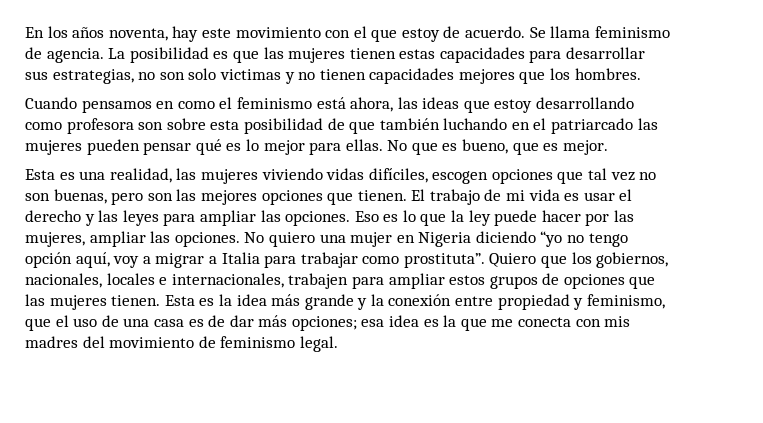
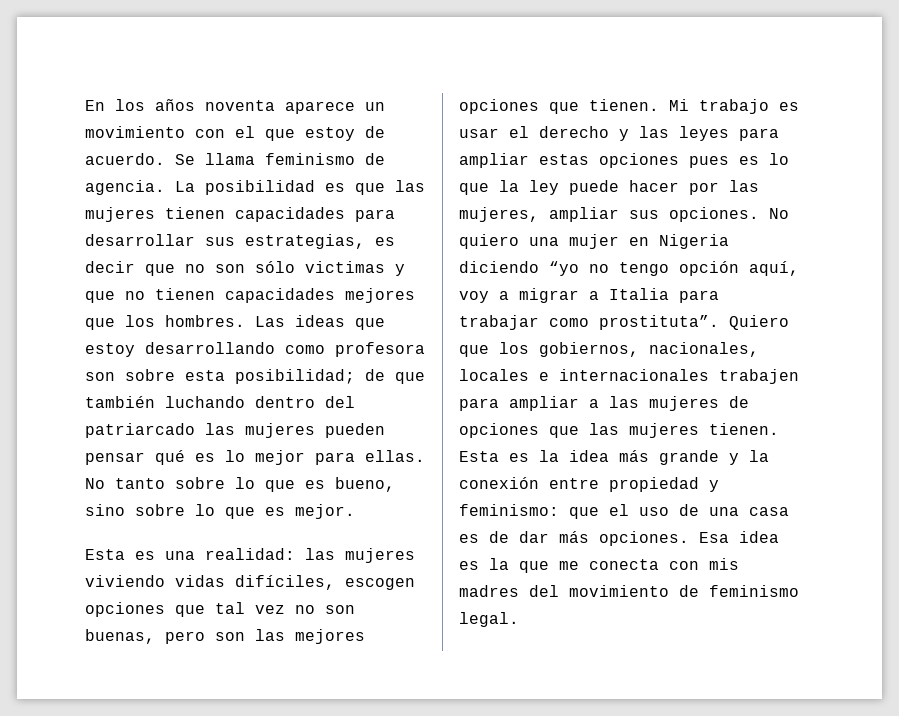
- En los años noventa, hay este movimiento con el que estoy de acuerdo.
+ En los años noventa aparece un movimiento con el que estoy de acuerdo.
- La posibilidad es que las mujeres tienen estas capacidades para desarrollar sus estrategias, no son solo victimas y no tienen capacidades mejores que los hombres.
- Cuando pensamos en como el feminismo está ahora, las ideas que estoy desarrollando como profesora son sobre esta posibilidad de que también luchando en el patriarcado las mujeres pueden pensar qué es lo mejor para ellas.
+ La posibilidad es que las mujeres tienen capacidades para desarrollar sus estrategias, es decir que no son sólo victimas y que no tienen capacidades mejores que los hombres. Las ideas que estoy desarrollando como profesora son sobre esta posibilidad; de que también luchando dentro del patriarcado las mujeres pueden pensar qué es lo mejor para ellas.
- No que es bueno, que es mejor.
+ No tanto sobre lo que es bueno, sino sobre lo que es mejor.
- Esta es una realidad, las mujeres viviendo vidas difíciles, escogen opciones que tal vez no son buenas, pero son las mejores opciones que tienen.
+ Esta es una realidad: las mujeres viviendo vidas difíciles, escogen opciones que tal vez no son buenas, pero son las mejores opciones que tienen.
- El trabajo de mi vida es usar el derecho y las leyes para ampliar las opciones. Eso es lo que la ley puede hacer por las mujeres, ampliar las opciones.
+ Mi trabajo es usar el derecho y las leyes para ampliar estas opciones pues es lo que la ley puede hacer por las mujeres, ampliar sus opciones.
- Quiero que los gobiernos, nacionales, locales e internacionales, trabajen para ampliar estos grupos de opciones que las mujeres tienen.
+ Quiero que los gobiernos, nacionales, locales e internacionales trabajen para ampliar a las mujeres de opciones que las mujeres tienen.
- Esta es la idea más grande y la conexión entre propiedad y feminismo, que el uso de una casa es de dar más opciones; esa idea es la que me conecta con mis madres del movimiento de feminismo legal.
+ Esta es la idea más grande y la conexión entre propiedad y feminismo: que el uso de una casa es de dar más opciones. Esa idea es la que me conecta con mis madres del movimiento de feminismo legal.

